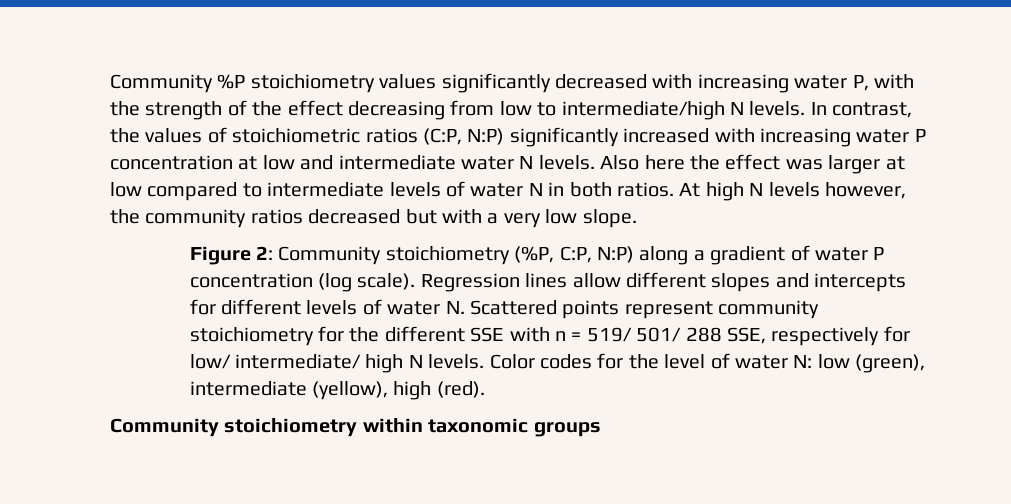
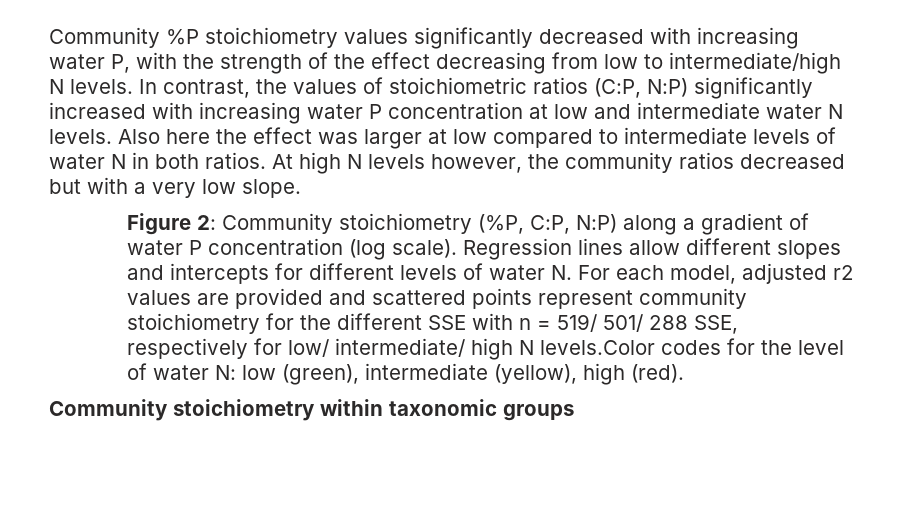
- Regression lines allow different slopes and intercepts for different levels of water N. Scattered points represent community stoichiometry for the different SSE with n = 519/ 501/ 288 SSE, respectively for low/ intermediate/ high N levels. Color codes for the level of water N: low (green), intermediate (yellow), high (red).
+ Regression lines allow different slopes and intercepts for different levels of water N. For each model, adjusted r2 values are provided and scattered points represent community stoichiometry for the different SSE with n = 519/ 501/ 288 SSE, respectively for low/ intermediate/ high N levels.Color codes for the level of water N: low (green), intermediate (yellow), high (red).

